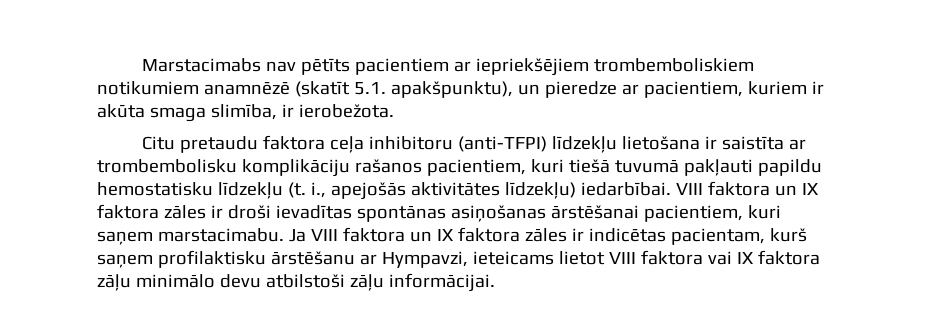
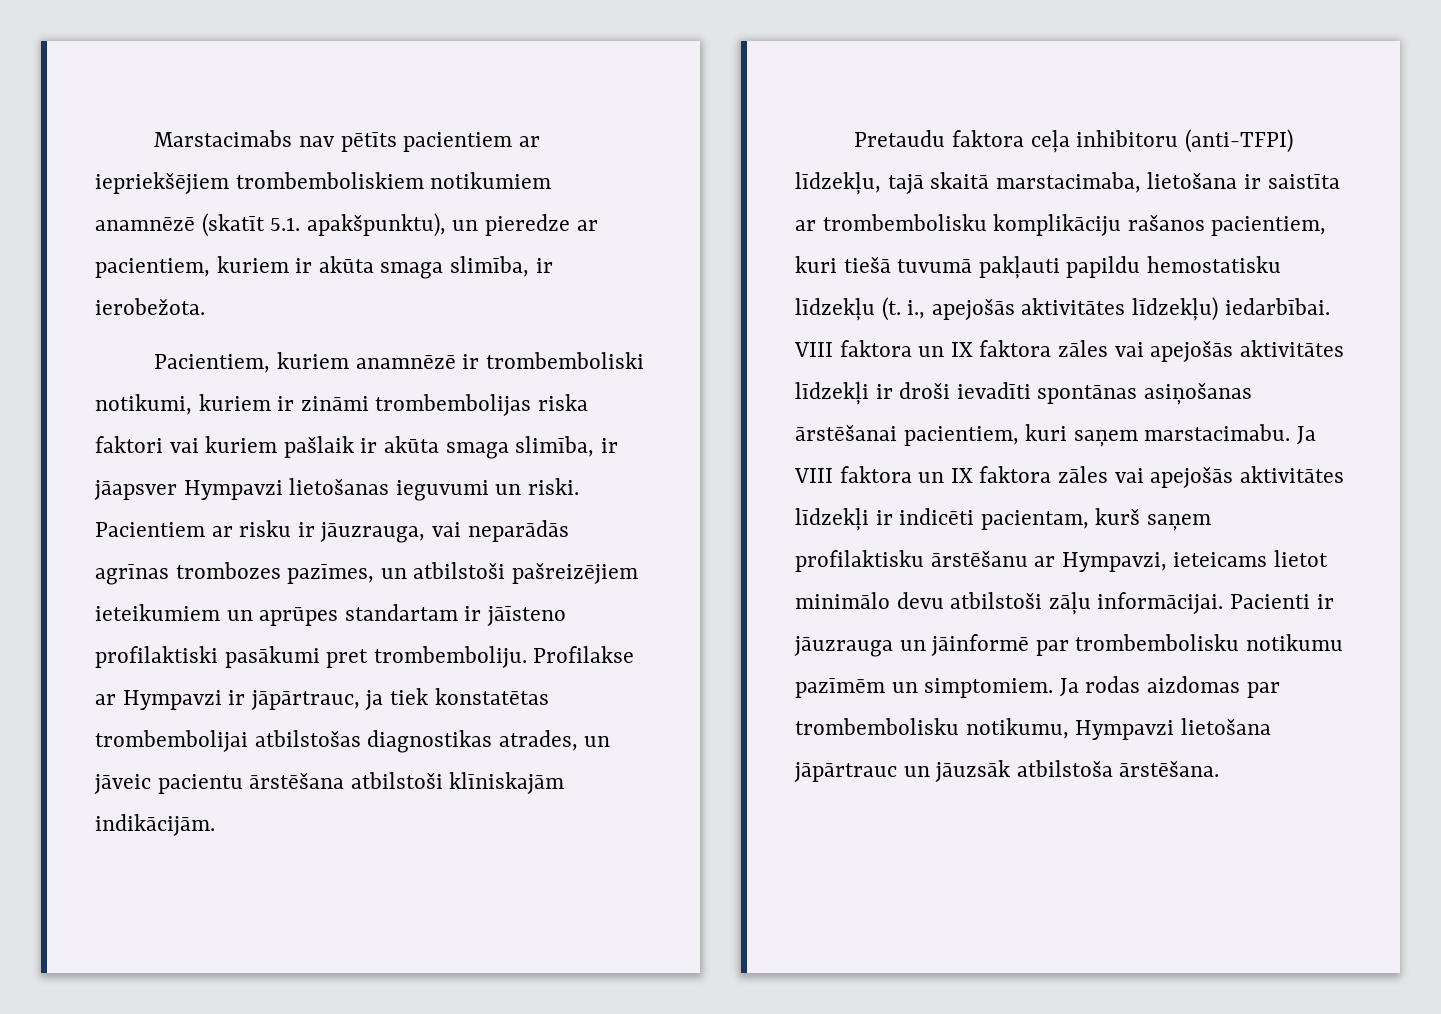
- Citu pretaudu faktora ceļa inhibitoru (anti-TFPI) līdzekļu lietošana ir saistīta ar trombembolisku komplikāciju rašanos pacientiem, kuri tiešā tuvumā pakļauti papildu hemostatisku līdzekļu (t. i., apejošās aktivitātes līdzekļu) iedarbībai.
+ Pacientiem, kuriem anamnēzē ir trombemboliski notikumi, kuriem ir zināmi trombembolijas riska faktori vai kuriem pašlaik ir akūta smaga slimība, ir jāapsver Hympavzi lietošanas ieguvumi un riski. Pacientiem ar risku ir jāuzrauga, vai neparādās agrīnas trombozes pazīmes, un atbilstoši pašreizējiem ieteikumiem un aprūpes standartam ir jāīsteno profilaktiski pasākumi pret trombemboliju. Profilakse ar Hympavzi ir jāpārtrauc, ja tiek konstatētas trombembolijai atbilstošas diagnostikas atrades, un jāveic pacientu ārstēšana atbilstoši klīniskajām indikācijām.
+ Pretaudu faktora ceļa inhibitoru (anti-TFPI) līdzekļu, tajā skaitā marstacimaba, lietošana ir saistīta ar trombembolisku komplikāciju rašanos pacientiem, kuri tiešā tuvumā pakļauti papildu hemostatisku līdzekļu (t. i., apejošās aktivitātes līdzekļu) iedarbībai.
- VIII faktora un IX faktora zāles ir droši ievadītas spontānas asiņošanas ārstēšanai pacientiem, kuri saņem marstacimabu.
+ VIII faktora un IX faktora zāles vai apejošās aktivitātes līdzekļi ir droši ievadīti spontānas asiņošanas ārstēšanai pacientiem, kuri saņem marstacimabu.
- Ja VIII faktora un IX faktora zāles ir indicētas pacientam, kurš saņem profilaktisku ārstēšanu ar Hympavzi, ieteicams lietot VIII faktora vai IX faktora zāļu minimālo devu atbilstoši zāļu informācijai.
+ Ja VIII faktora un IX faktora zāles vai apejošās aktivitātes līdzekļi ir indicēti pacientam, kurš saņem profilaktisku ārstēšanu ar Hympavzi, ieteicams lietot minimālo devu atbilstoši zāļu informācijai.
+ Pacienti ir jāuzrauga un jāinformē par trombembolisku notikumu pazīmēm un simptomiem. Ja rodas aizdomas par trombembolisku notikumu, Hympavzi lietošana jāpārtrauc un jāuzsāk atbilstoša ārstēšana.

